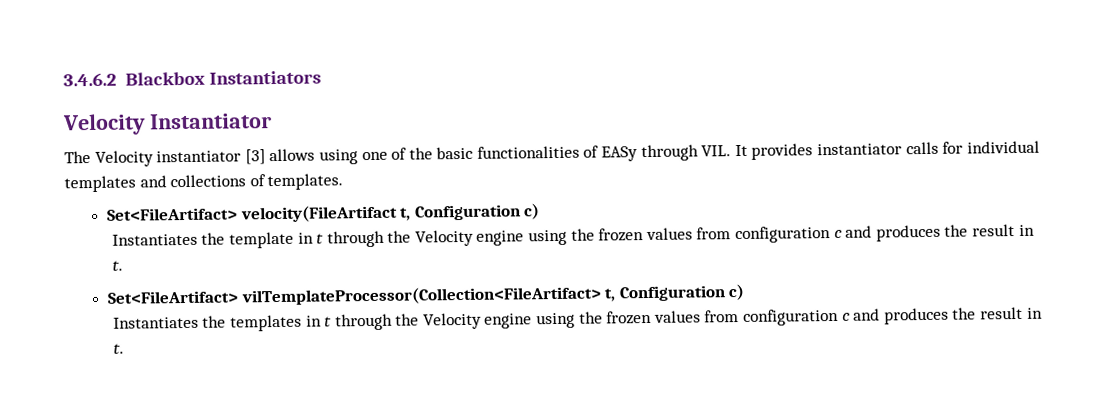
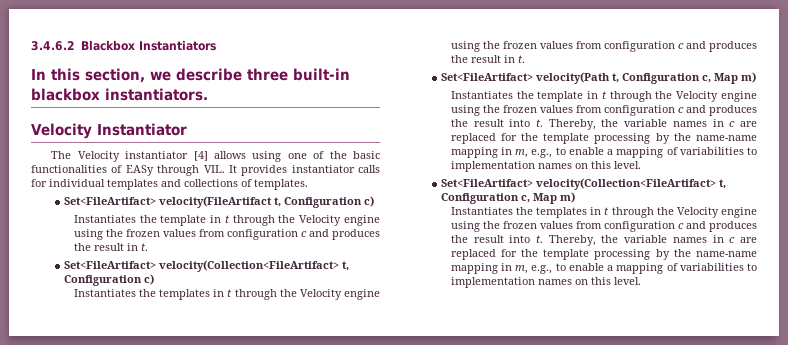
+ In this section, we describe three built-in blackbox instantiators.
- The Velocity instantiator [3] allows using one of the basic functionalities of EASy through VIL. It provides instantiator calls for individual templates and collections of templates.
+ The Velocity instantiator [4] allows using one of the basic functionalities of EASy through VIL. It provides instantiator calls for individual templates and collections of templates.
- Set<FileArtifact> vilTemplateProcessor(Collection<FileArtifact> t, Configuration c)
+ Set<FileArtifact> velocity(Collection<FileArtifact> t, Configuration c)
+ Set<FileArtifact> velocity(Path t, Configuration c, Map m)
+ Instantiates the template in t through the Velocity engine using the frozen values from configuration c and produces the result into t. Thereby, the variable names in c are replaced for the template processing by the name-name mapping in m, e.g., to enable a mapping of variabilities to implementation names on this level.
+ Set<FileArtifact> velocity(Collection<FileArtifact> t, Configuration c, Map m)
+ Instantiates the templates in t through the Velocity engine using the frozen values from configuration c and produces the result into t. Thereby, the variable names in c are replaced for the template processing by the name-name mapping in m, e.g., to enable a mapping of variabilities to implementation names on this level.

